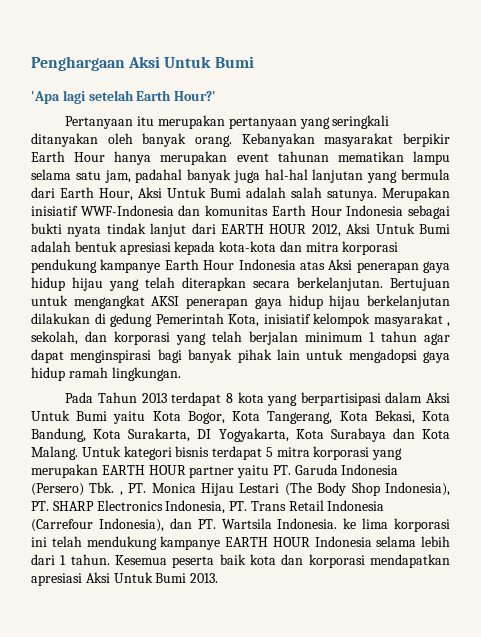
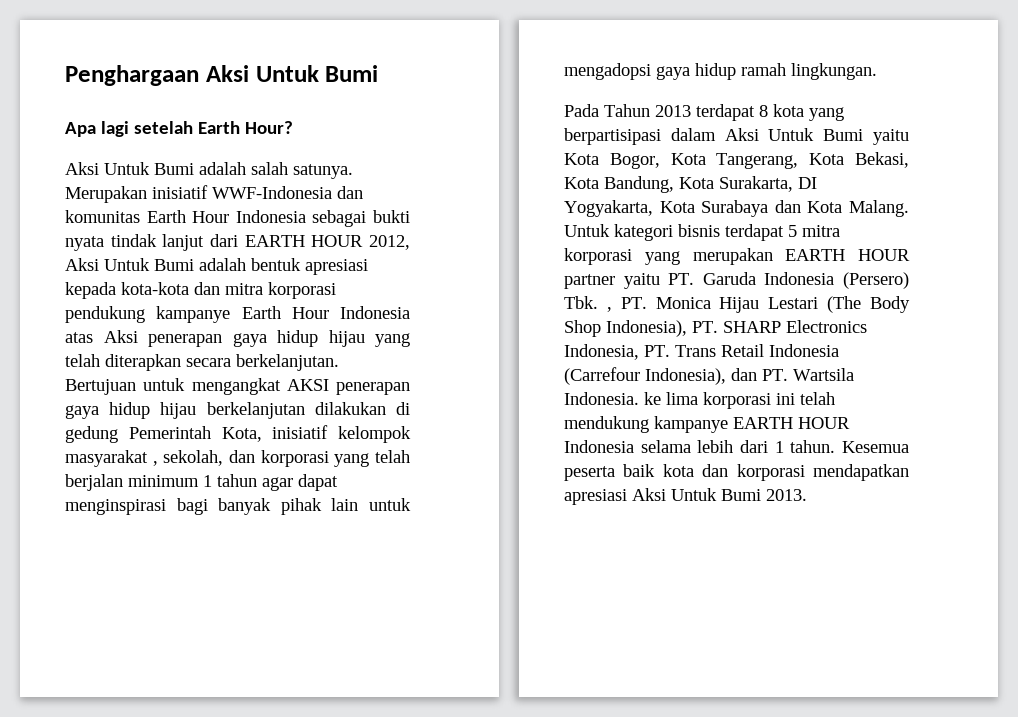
- 'Apa lagi setelah Earth Hour?'
- Pertanyaan itu merupakan pertanyaan yang seringkali ditanyakan oleh banyak orang. Kebanyakan masyarakat berpikir Earth Hour hanya merupakan event tahunan mematikan lampu selama satu jam, padahal banyak juga hal-hal lanjutan yang bermula dari Earth Hour, Aksi Untuk Bumi adalah salah satunya.
+ Apa lagi setelah Earth Hour?
+ Aksi Untuk Bumi adalah salah satunya.

